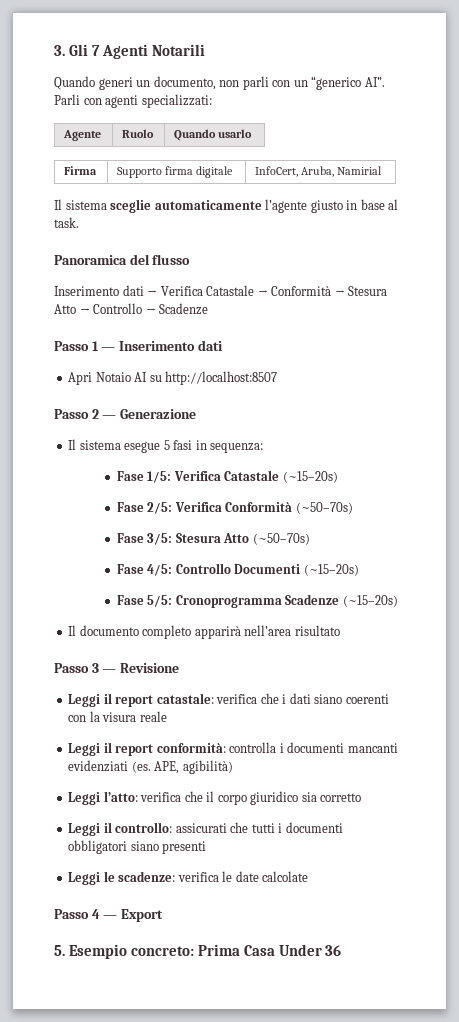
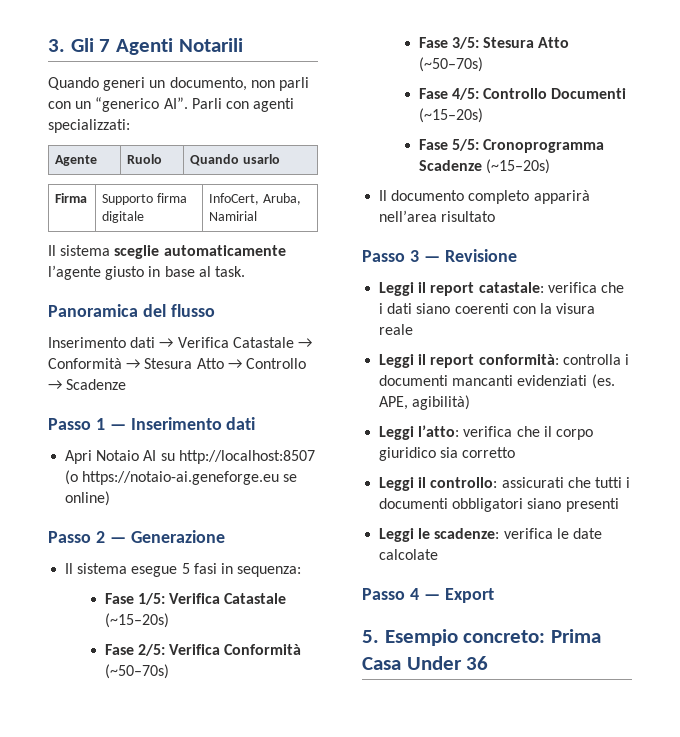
- Apri Notaio AI su http://localhost:8507
+ Apri Notaio AI su http://localhost:8507 (o https://notaio-ai.geneforge.eu se online)

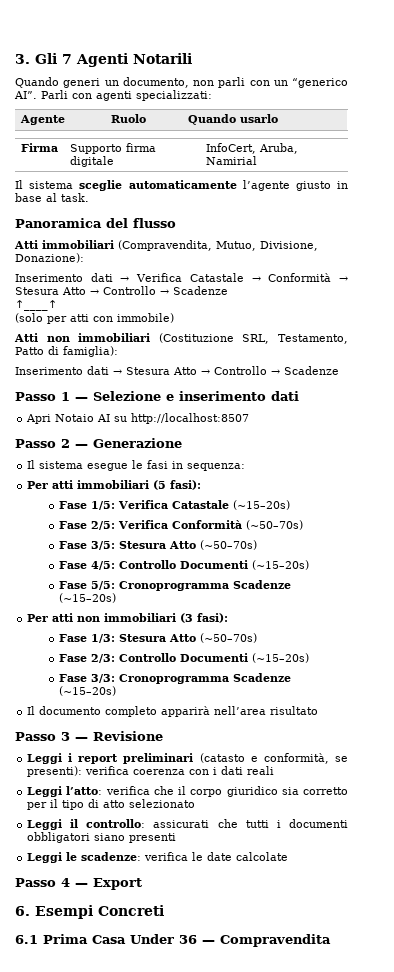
+ Atti immobiliari (Compravendita, Mutuo, Divisione, Donazione):
+ ↑____↑
+ (solo per atti con immobile)
+ Atti non immobiliari (Costituzione SRL, Testamento, Patto di famiglia):
+ Inserimento dati → Stesura Atto → Controllo → Scadenze
- Passo 1 — Inserimento dati
+ Passo 1 — Selezione e inserimento dati
- Apri Notaio AI su http://localhost:8507 (o https://notaio-ai.geneforge.eu se online)
+ Apri Notaio AI su http://localhost:8507
- Il sistema esegue 5 fasi in sequenza:
+ Il sistema esegue le fasi in sequenza:
+ Per atti immobiliari (5 fasi):
+ Per atti non immobiliari (3 fasi):
+ Fase 1/3: Stesura Atto (~50–70s)
+ Fase 2/3: Controllo Documenti (~15–20s)
+ Fase 3/3: Cronoprogramma Scadenze (~15–20s)
- Leggi il report catastale: verifica che i dati siano coerenti con la visura reale
- Leggi il report conformità: controlla i documenti mancanti evidenziati (es. APE, agibilità)
+ Leggi i report preliminari (catasto e conformità, se presenti): verifica coerenza con i dati reali
- Leggi l’atto: verifica che il corpo giuridico sia corretto
+ Leggi l’atto: verifica che il corpo giuridico sia corretto per il tipo di atto selezionato
- 5. Esempio concreto: Prima Casa Under 36
+ 6. Esempi Concreti
+ 6.1 Prima Casa Under 36 — Compravendita

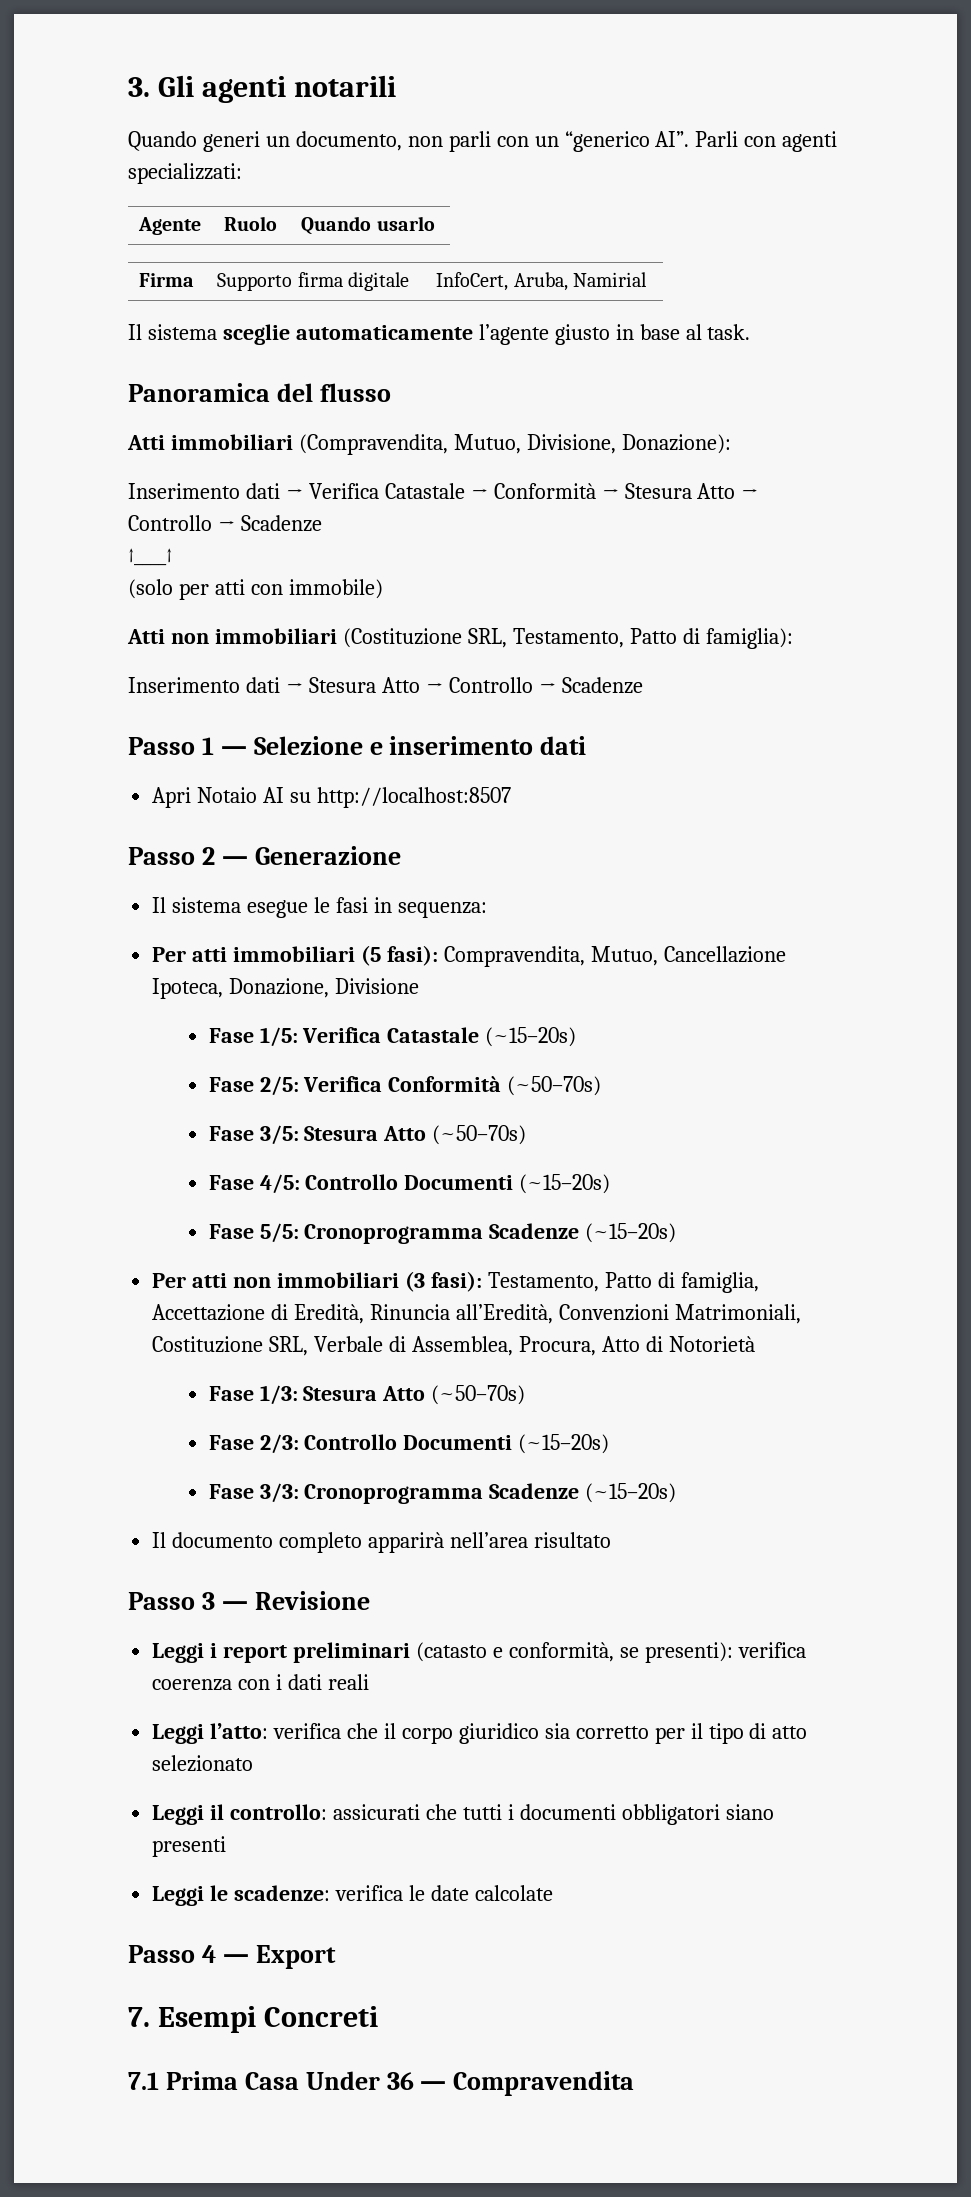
- 3. Gli 7 Agenti Notarili
+ 3. Gli agenti notarili
- Per atti immobiliari (5 fasi):
+ Per atti immobiliari (5 fasi): Compravendita, Mutuo, Cancellazione Ipoteca, Donazione, Divisione
- Per atti non immobiliari (3 fasi):
+ Per atti non immobiliari (3 fasi): Testamento, Patto di famiglia, Accettazione di Eredità, Rinuncia all’Eredità, Convenzioni Matrimoniali, Costituzione SRL, Verbale di Assemblea, Procura, Atto di Notorietà
- 6. Esempi Concreti
+ 7. Esempi Concreti
- 6.1 Prima Casa Under 36 — Compravendita
+ 7.1 Prima Casa Under 36 — Compravendita

